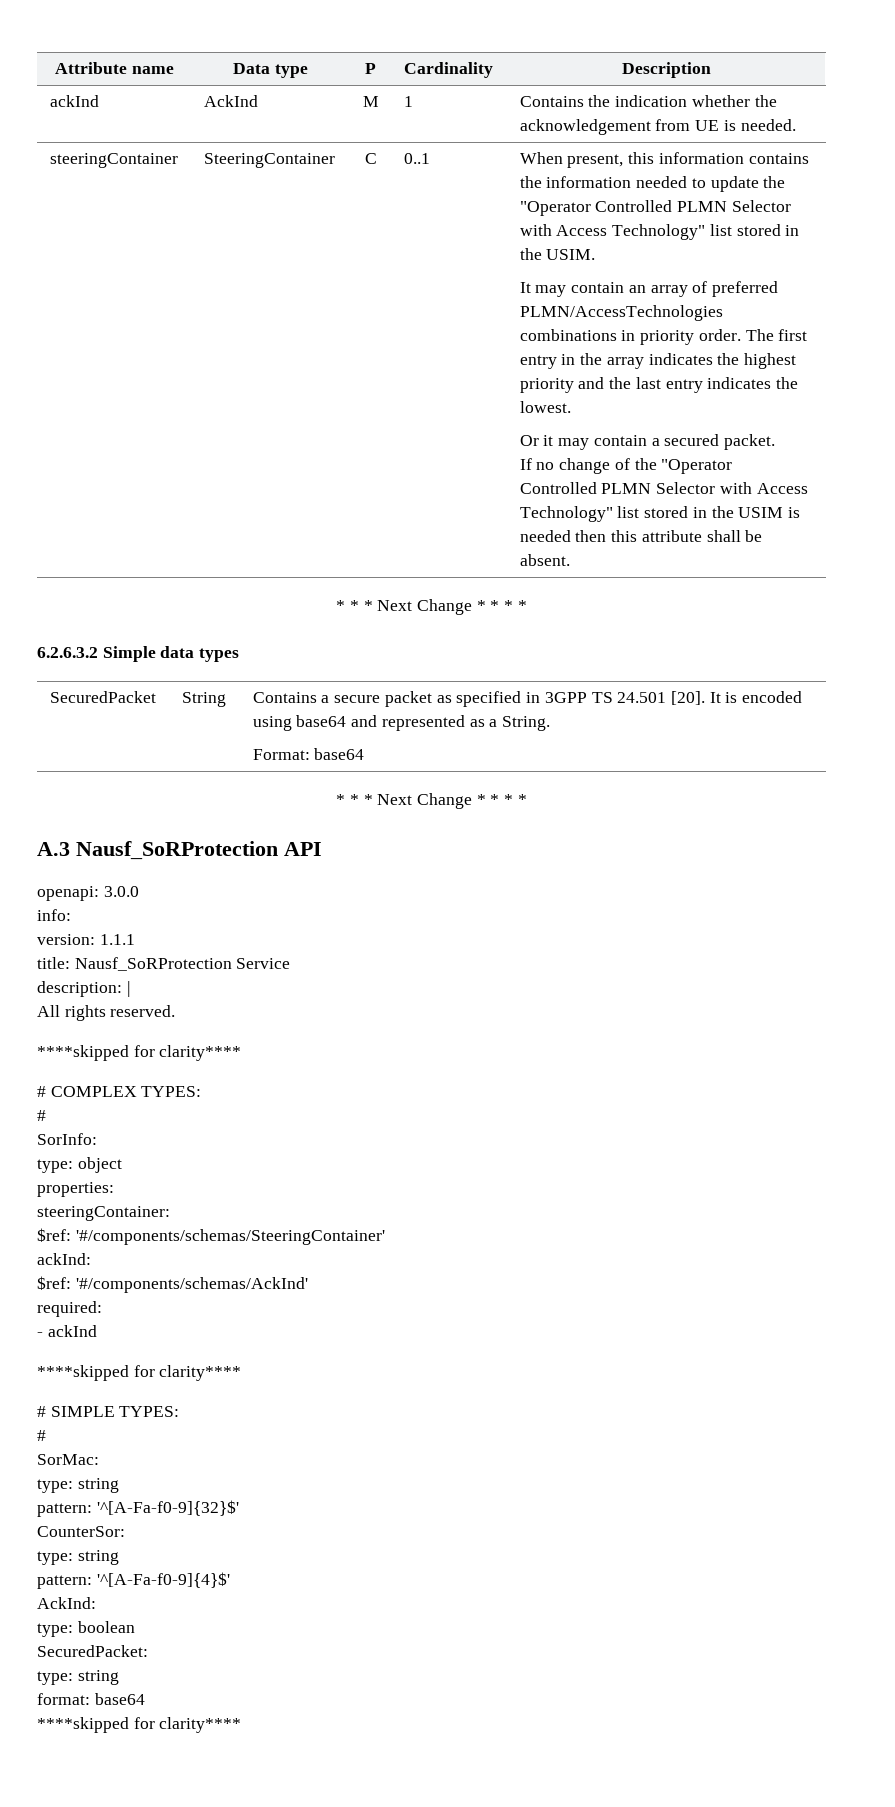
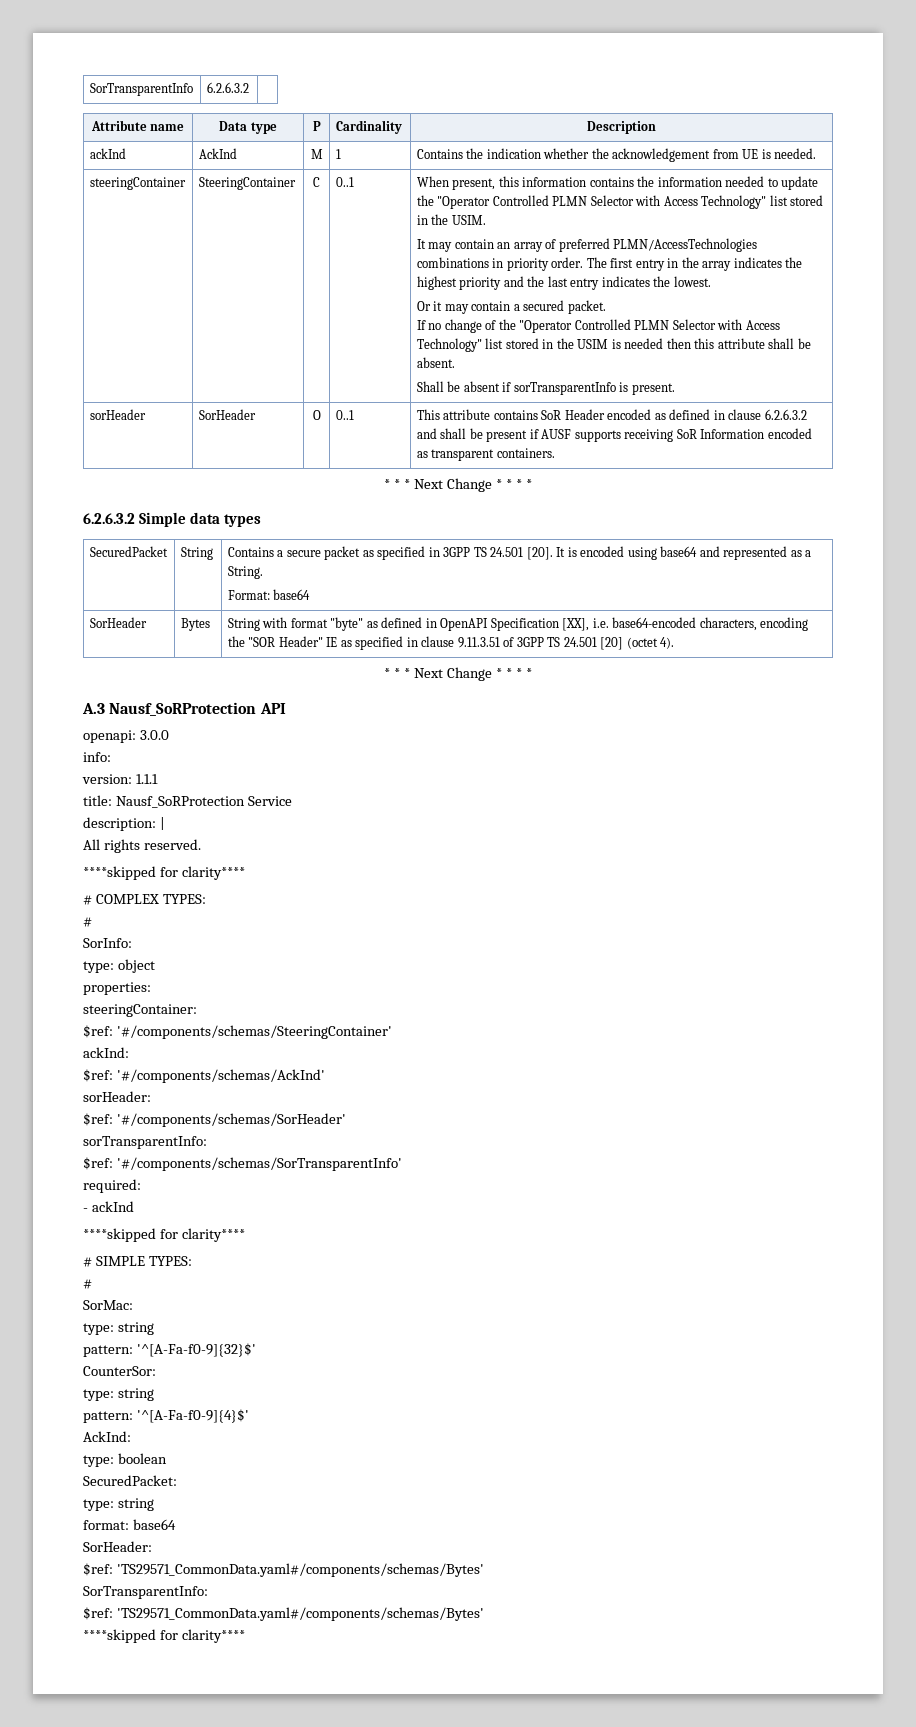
+ SorTransparentInfo | 6.2.6.3.2 |
+ Shall be absent if sorTransparentInfo is present.
+ sorHeader | SorHeader | O | 0..1 | This attribute contains SoR Header encoded as defined in clause 6.2.6.3.2 and shall be present if AUSF supports receiving SoR Information encoded as transparent containers.
+ SorHeader | Bytes | String with format "byte" as defined in OpenAPI Specification [XX], i.e. base64-encoded characters, encoding the "SOR Header" IE as specified in clause 9.11.3.51 of 3GPP TS 24.501 [20] (octet 4).
+ sorHeader:
+ $ref: '#/components/schemas/SorHeader'
+ sorTransparentInfo:
+ $ref: '#/components/schemas/SorTransparentInfo'
+ SorHeader:
+ $ref: 'TS29571_CommonData.yaml#/components/schemas/Bytes'
+ SorTransparentInfo:
+ $ref: 'TS29571_CommonData.yaml#/components/schemas/Bytes'

